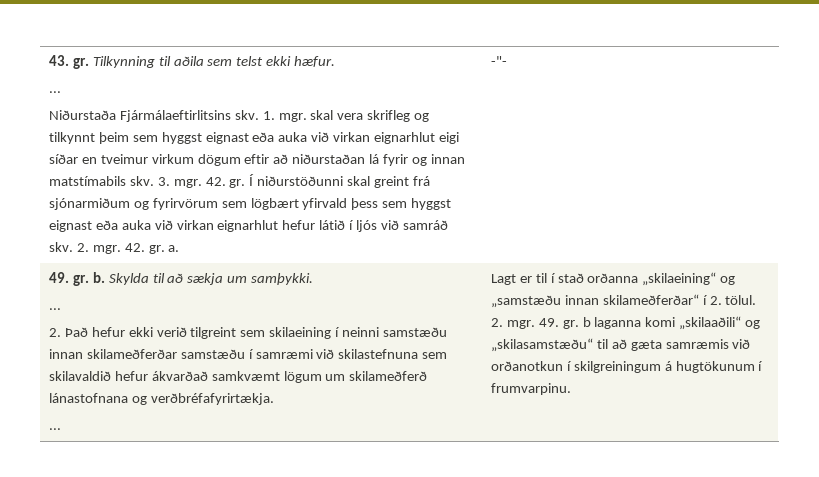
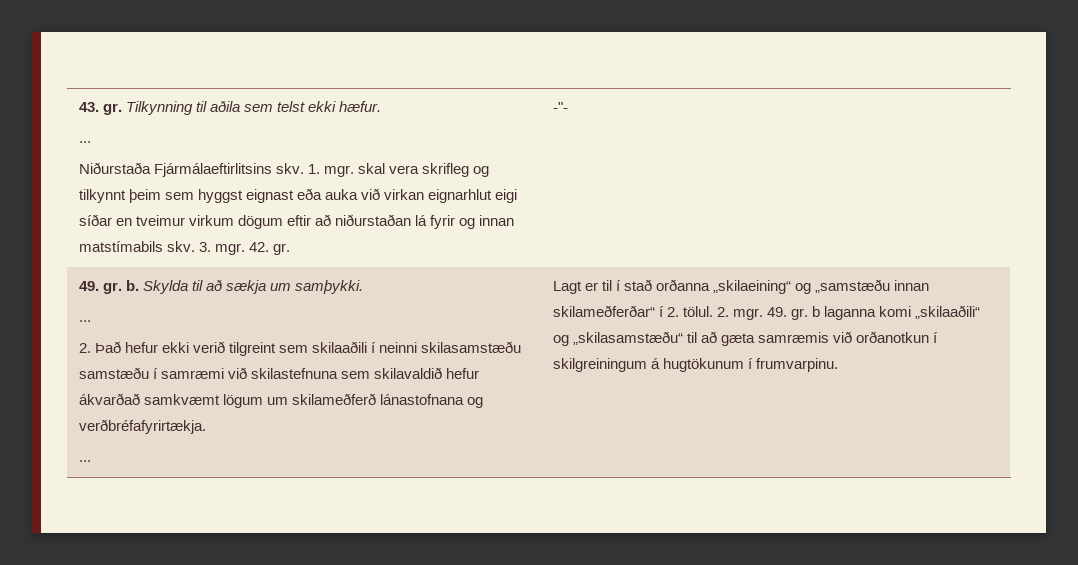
- Í niðurstöðunni skal greint frá sjónarmiðum og fyrirvörum sem lögbært yfirvald þess sem hyggst eignast eða auka við virkan eignarhlut hefur látið í ljós við samráð skv. 2. mgr. 42. gr. a.
- 2. Það hefur ekki verið tilgreint sem skilaeining í neinni samstæðu innan skilameðferðar samstæðu í samræmi við skilastefnuna sem skilavaldið hefur ákvarðað samkvæmt lögum um skilameðferð lánastofnana og verðbréfafyrirtækja.
+ 2. Það hefur ekki verið tilgreint sem skilaaðili í neinni skilasamstæðu samstæðu í samræmi við skilastefnuna sem skilavaldið hefur ákvarðað samkvæmt lögum um skilameðferð lánastofnana og verðbréfafyrirtækja.

